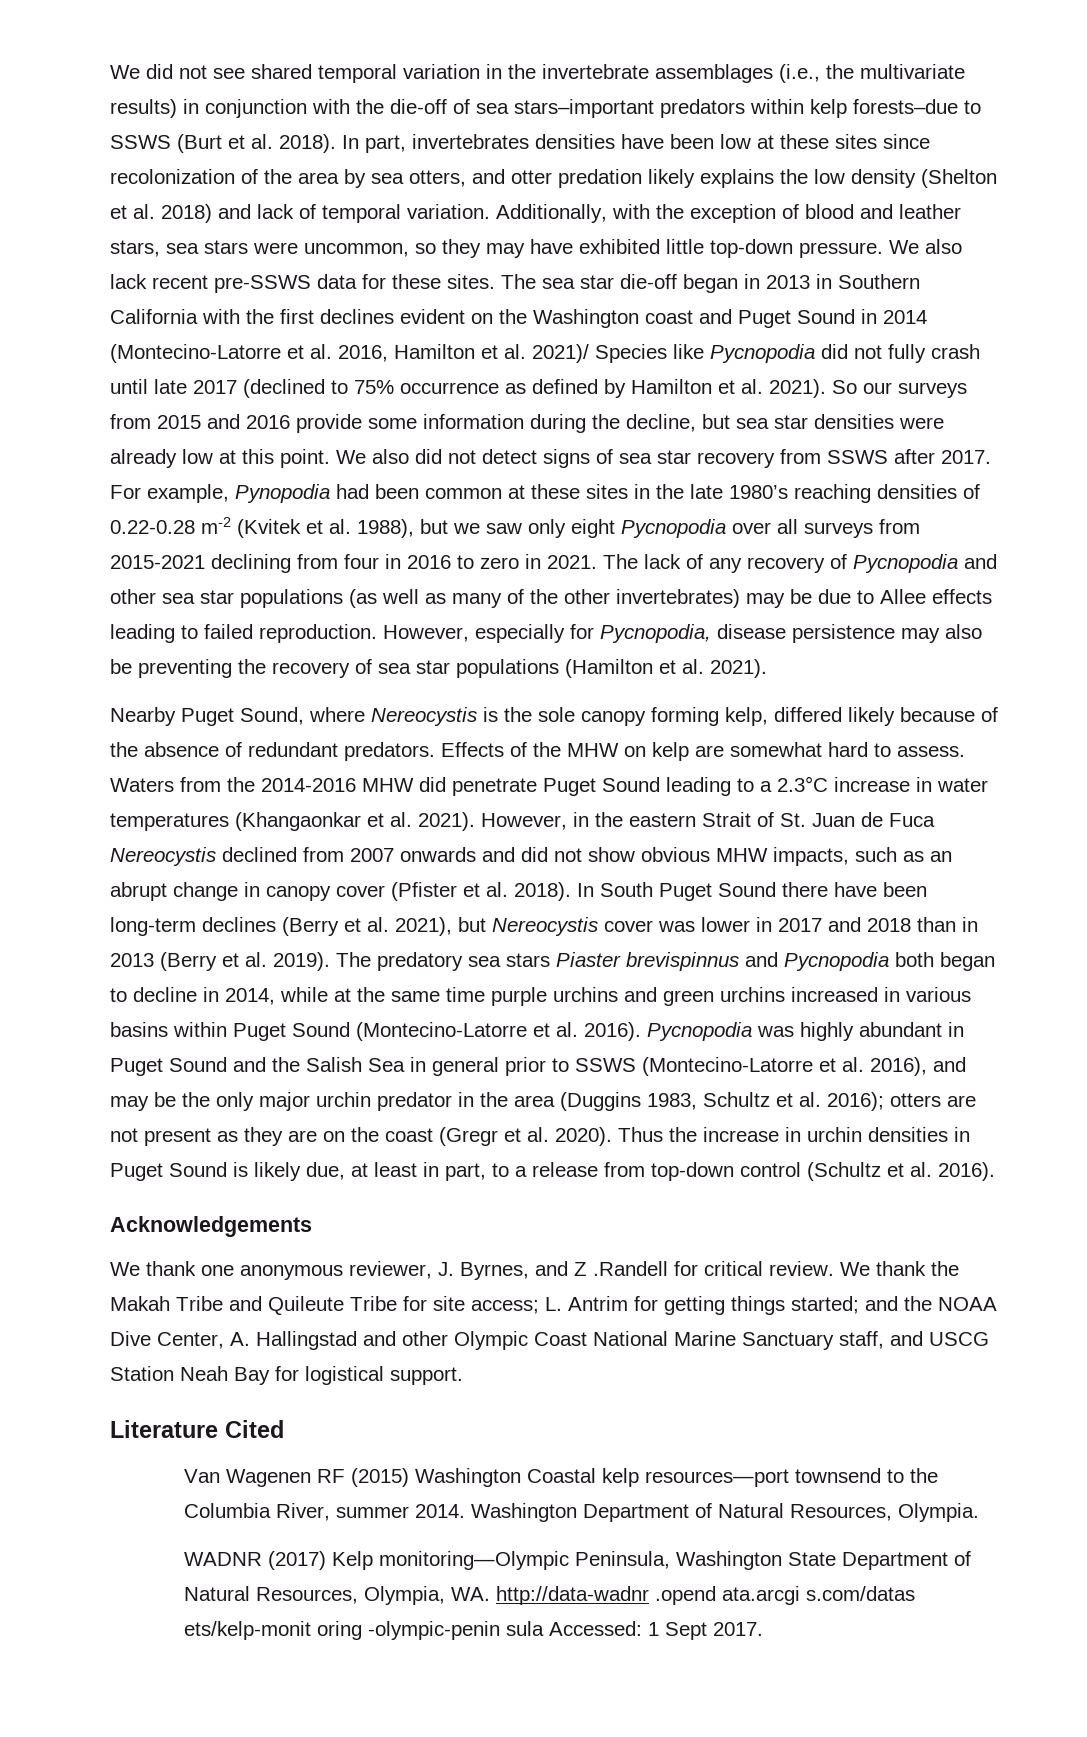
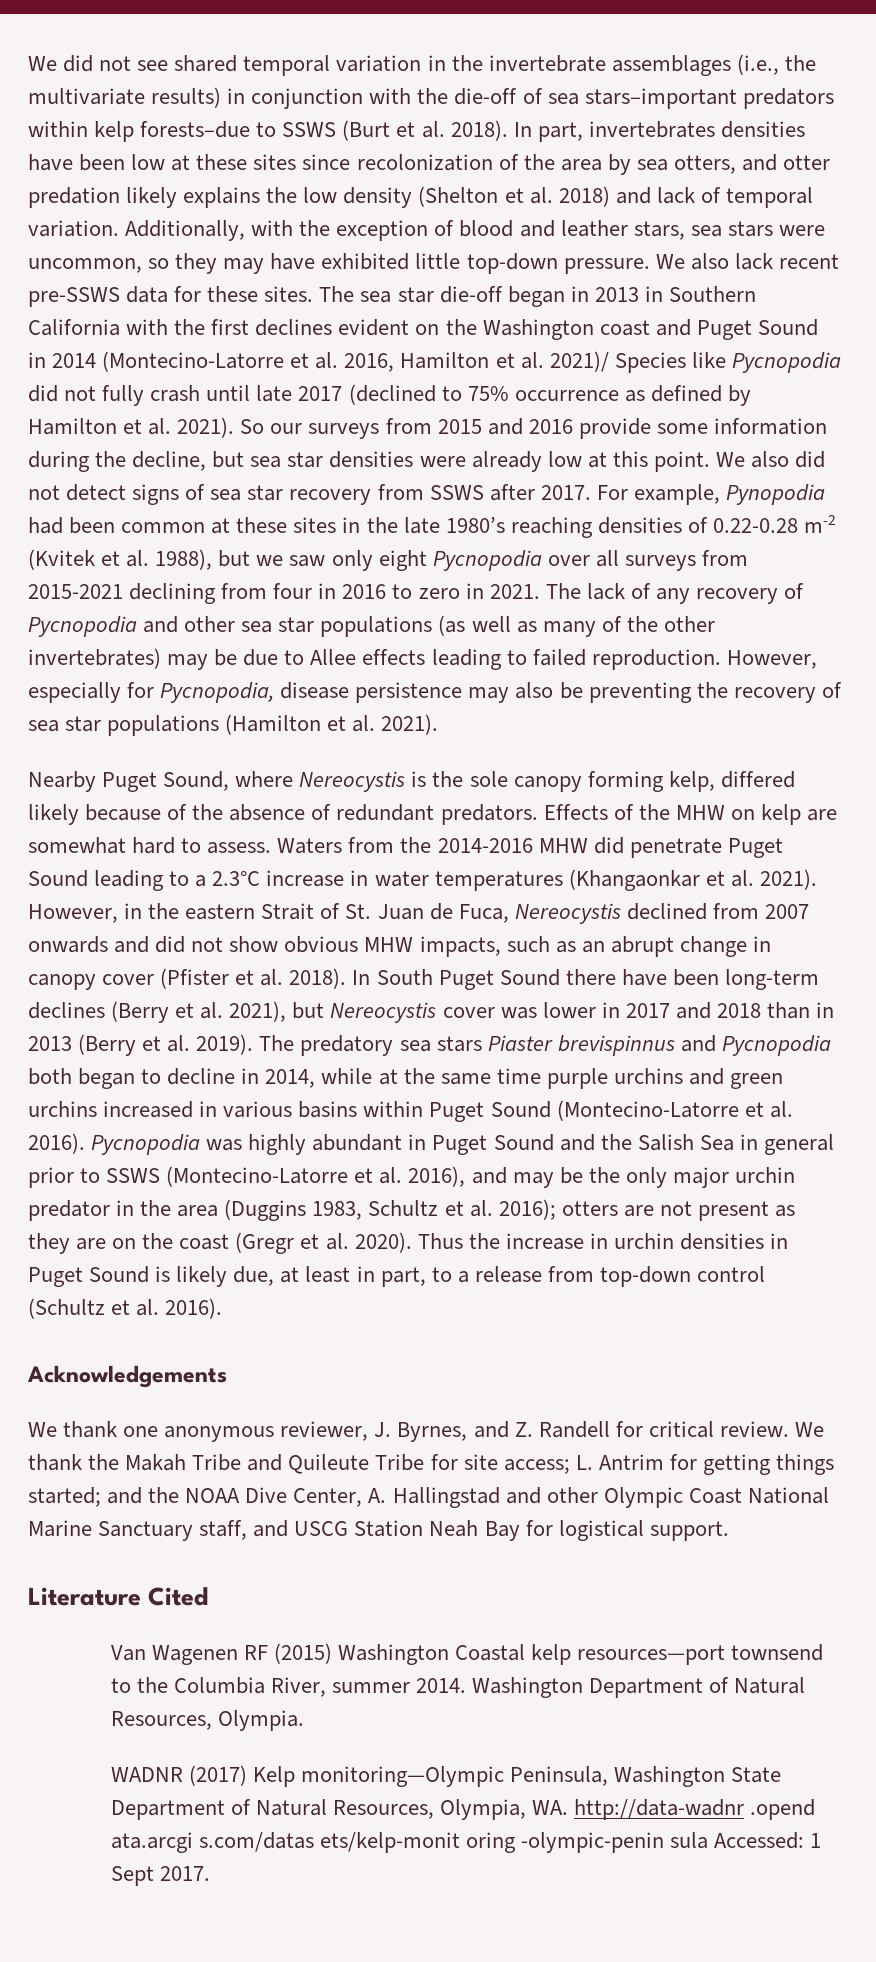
- However, in the eastern Strait of St. Juan de Fuca Nereocystis declined from 2007 onwards and did not show obvious MHW impacts, such as an abrupt change in canopy cover (Pfister et al. 2018).
+ However, in the eastern Strait of St. Juan de Fuca, Nereocystis declined from 2007 onwards and did not show obvious MHW impacts, such as an abrupt change in canopy cover (Pfister et al. 2018).
- We thank one anonymous reviewer, J. Byrnes, and Z .Randell for critical review.
+ We thank one anonymous reviewer, J. Byrnes, and Z. Randell for critical review.

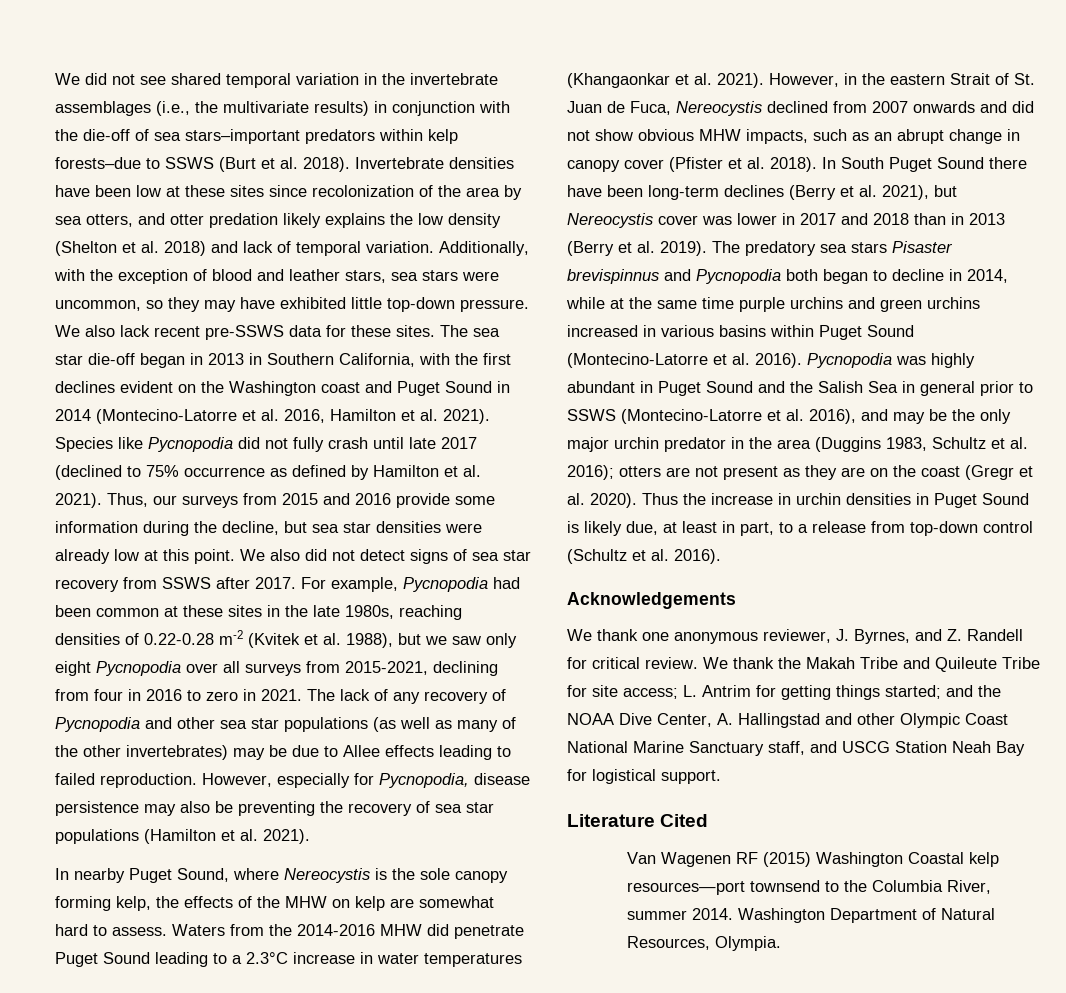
- In part, invertebrates densities have been low at these sites since recolonization of the area by sea otters, and otter predation likely explains the low density (Shelton et al. 2018) and lack of temporal variation.
+ Invertebrate densities have been low at these sites since recolonization of the area by sea otters, and otter predation likely explains the low density (Shelton et al. 2018) and lack of temporal variation.
- The sea star die-off began in 2013 in Southern California with the first declines evident on the Washington coast and Puget Sound in 2014 (Montecino-Latorre et al. 2016, Hamilton et al. 2021)/ Species like Pycnopodia did not fully crash until late 2017 (declined to 75% occurrence as defined by Hamilton et al. 2021).
+ The sea star die-off began in 2013 in Southern California, with the first declines evident on the Washington coast and Puget Sound in 2014 (Montecino-Latorre et al. 2016, Hamilton et al. 2021). Species like Pycnopodia did not fully crash until late 2017 (declined to 75% occurrence as defined by Hamilton et al. 2021).
- So our surveys from 2015 and 2016 provide some information during the decline, but sea star densities were already low at this point.
+ Thus, our surveys from 2015 and 2016 provide some information during the decline, but sea star densities were already low at this point.
- For example, Pynopodia had been common at these sites in the late 1980’s reaching densities of 0.22-0.28 m-2 (Kvitek et al. 1988), but we saw only eight Pycnopodia over all surveys from 2015-2021 declining from four in 2016 to zero in 2021.
+ For example, Pycnopodia had been common at these sites in the late 1980s, reaching densities of 0.22-0.28 m-2 (Kvitek et al. 1988), but we saw only eight Pycnopodia over all surveys from 2015-2021, declining from four in 2016 to zero in 2021.
- Nearby Puget Sound, where Nereocystis is the sole canopy forming kelp, differed likely because of the absence of redundant predators. Effects of the MHW on kelp are somewhat hard to assess.
+ In nearby Puget Sound, where Nereocystis is the sole canopy forming kelp, the effects of the MHW on kelp are somewhat hard to assess.
- The predatory sea stars Piaster brevispinnus and Pycnopodia both began to decline in 2014, while at the same time purple urchins and green urchins increased in various basins within Puget Sound (Montecino-Latorre et al. 2016).
+ The predatory sea stars Pisaster brevispinnus and Pycnopodia both began to decline in 2014, while at the same time purple urchins and green urchins increased in various basins within Puget Sound (Montecino-Latorre et al. 2016).
- WADNR (2017) Kelp monitoring—Olympic Peninsula, Washington State Department of Natural Resources, Olympia, WA. http://data-wadnr .opend ata.arcgi s.com/datas ets/kelp-monit oring -olympic-penin sula Accessed: 1 Sept 2017.

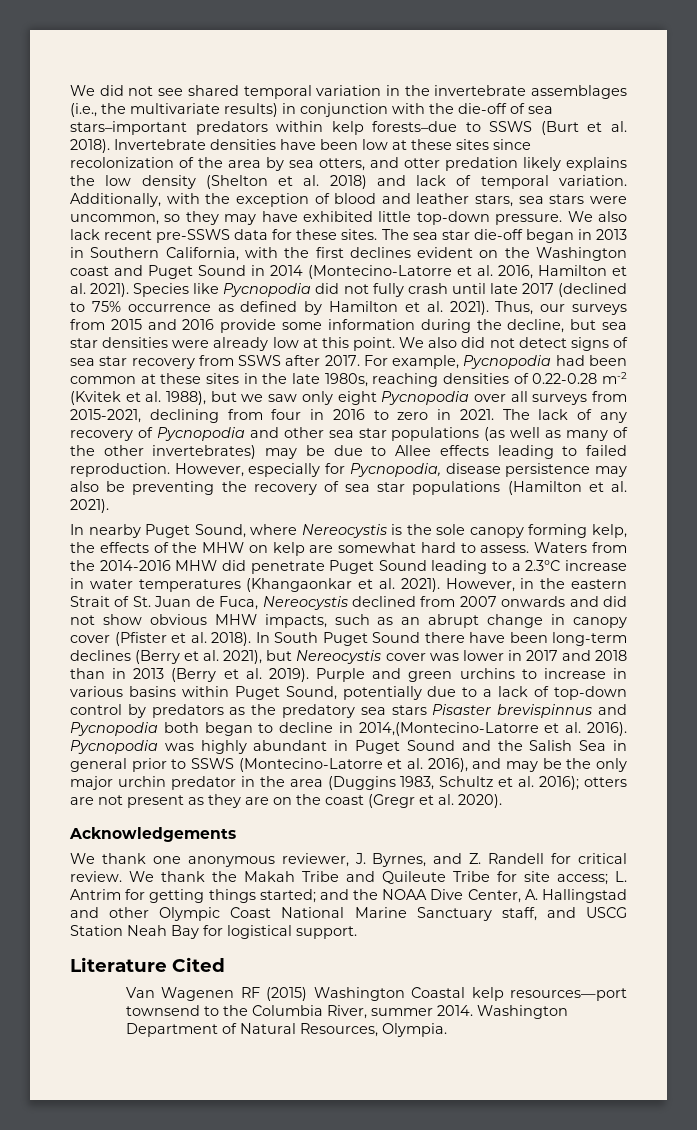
- The predatory sea stars Pisaster brevispinnus and Pycnopodia both began to decline in 2014, while at the same time purple urchins and green urchins increased in various basins within Puget Sound (Montecino-Latorre et al. 2016).
+ Purple and green urchins to increase in various basins within Puget Sound, potentially due to a lack of top-down control by predators as the predatory sea stars Pisaster brevispinnus and Pycnopodia both began to decline in 2014,(Montecino-Latorre et al. 2016).
- Thus the increase in urchin densities in Puget Sound is likely due, at least in part, to a release from top-down control (Schultz et al. 2016).

